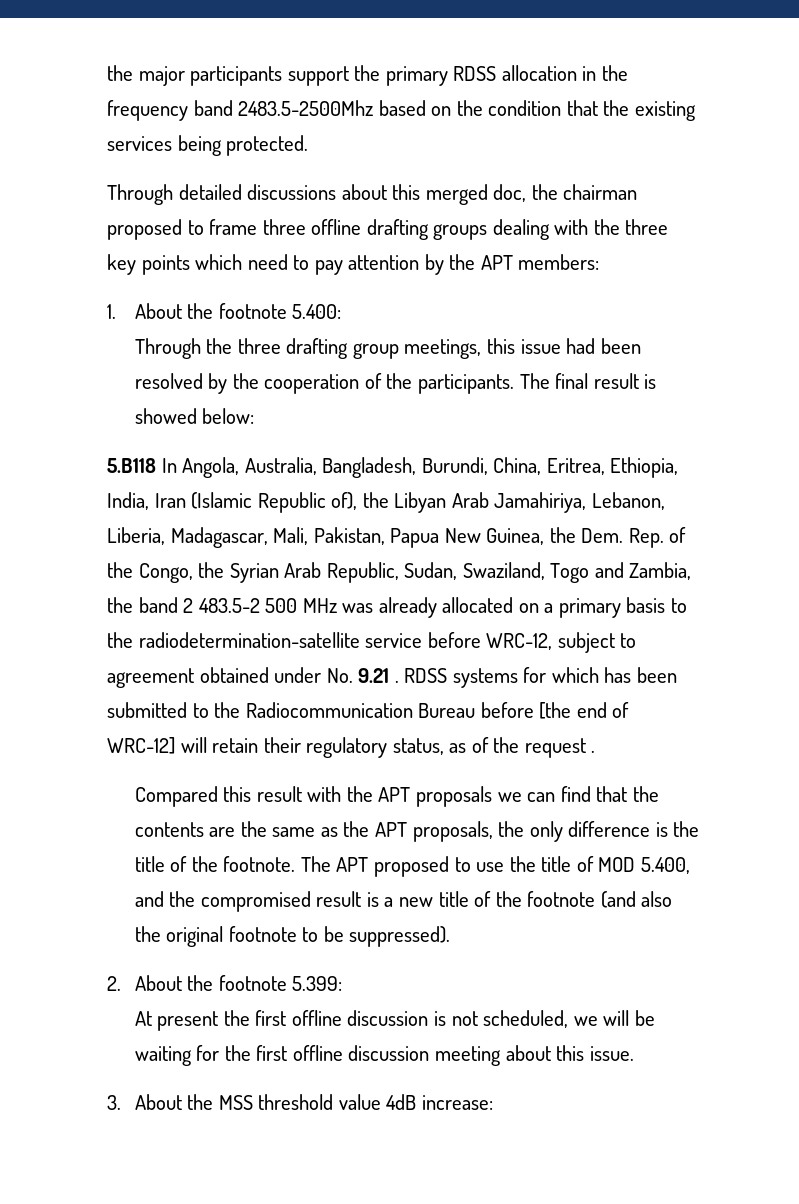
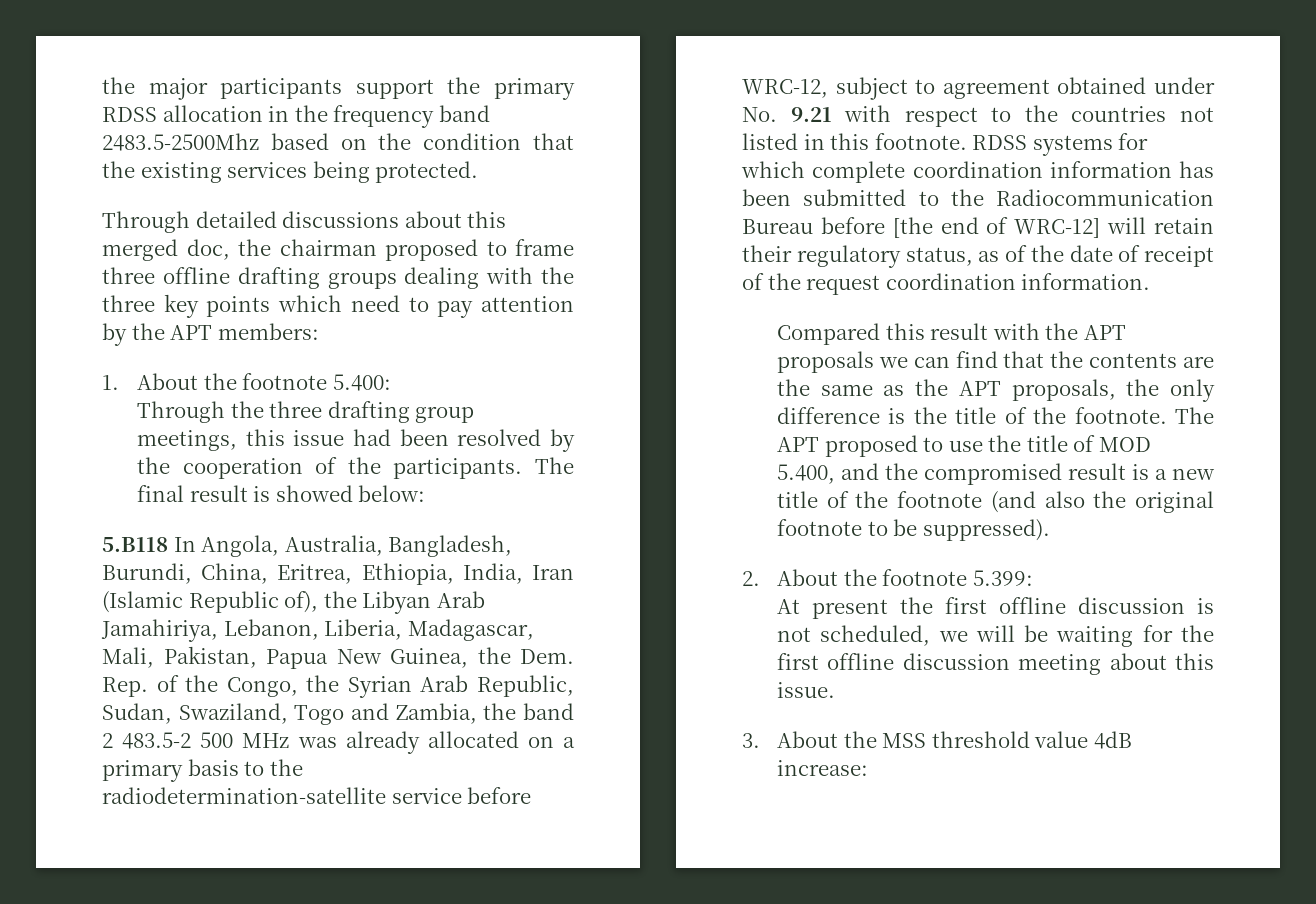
- 5.B118 In Angola, Australia, Bangladesh, Burundi, China, Eritrea, Ethiopia, India, Iran (Islamic Republic of), the Libyan Arab Jamahiriya, Lebanon, Liberia, Madagascar, Mali, Pakistan, Papua New Guinea, the Dem. Rep. of the Congo, the Syrian Arab Republic, Sudan, Swaziland, Togo and Zambia, the band 2 483.5-2 500 MHz was already allocated on a primary basis to the radiodetermination-satellite service before WRC-12, subject to agreement obtained under No. 9.21 .
+ 5.B118 In Angola, Australia, Bangladesh, Burundi, China, Eritrea, Ethiopia, India, Iran (Islamic Republic of), the Libyan Arab Jamahiriya, Lebanon, Liberia, Madagascar, Mali, Pakistan, Papua New Guinea, the Dem. Rep. of the Congo, the Syrian Arab Republic, Sudan, Swaziland, Togo and Zambia, the band 2 483.5-2 500 MHz was already allocated on a primary basis to the radiodetermination-satellite service before WRC-12, subject to agreement obtained under No. 9.21 with respect to the countries not listed in this footnote.
- RDSS systems for which has been submitted to the Radiocommunication Bureau before [the end of WRC-12] will retain their regulatory status, as of the request .
+ RDSS systems for which complete coordination information has been submitted to the Radiocommunication Bureau before [the end of WRC-12] will retain their regulatory status, as of the date of receipt of the request coordination information.

